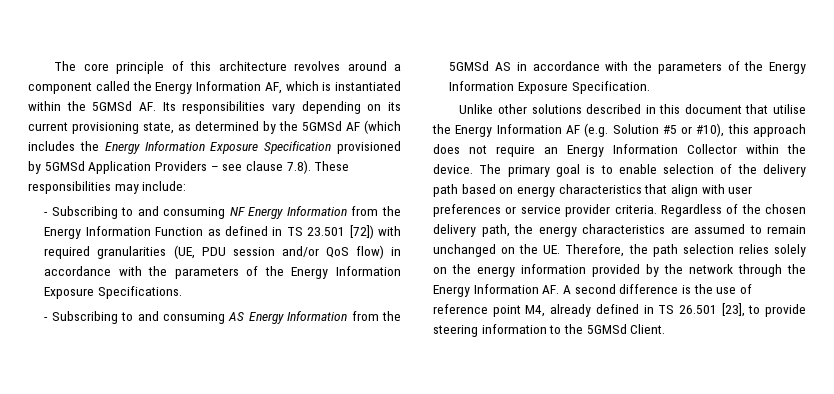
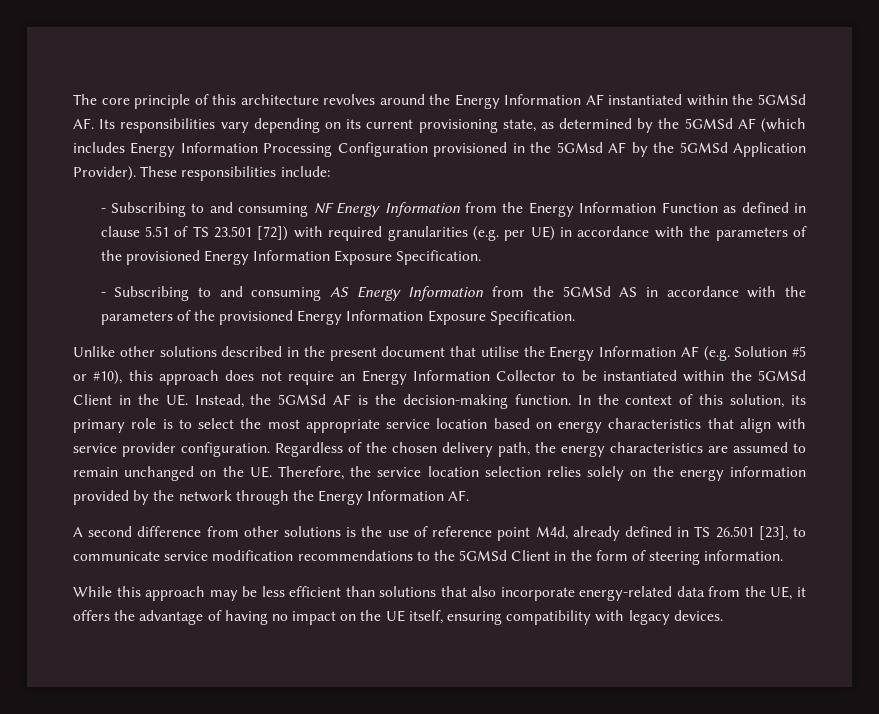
- The core principle of this architecture revolves around a component called the Energy Information AF, which is instantiated within the 5GMSd AF. Its responsibilities vary depending on its current provisioning state, as determined by the 5GMSd AF (which includes the Energy Information Exposure Specification provisioned by 5GMSd Application Providers – see clause 7.8). These responsibilities may include:
+ The core principle of this architecture revolves around the Energy Information AF instantiated within the 5GMSd AF. Its responsibilities vary depending on its current provisioning state, as determined by the 5GMSd AF (which includes Energy Information Processing Configuration provisioned in the 5GMsd AF by the 5GMSd Application Provider). These responsibilities include:
- - Subscribing to and consuming NF Energy Information from the Energy Information Function as defined in TS 23.501 [72]) with required granularities (UE, PDU session and/or QoS flow) in accordance with the parameters of the Energy Information Exposure Specifications.
+ - Subscribing to and consuming NF Energy Information from the Energy Information Function as defined in clause 5.51 of TS 23.501 [72]) with required granularities (e.g. per UE) in accordance with the parameters of the provisioned Energy Information Exposure Specification.
- - Subscribing to and consuming AS Energy Information from the 5GMSd AS in accordance with the parameters of the Energy Information Exposure Specification.
+ - Subscribing to and consuming AS Energy Information from the 5GMSd AS in accordance with the parameters of the provisioned Energy Information Exposure Specification.
- Unlike other solutions described in this document that utilise the Energy Information AF (e.g. Solution #5 or #10), this approach does not require an Energy Information Collector within the device. The primary goal is to enable selection of the delivery path based on energy characteristics that align with user preferences or service provider criteria.
+ Unlike other solutions described in the present document that utilise the Energy Information AF (e.g. Solution #5 or #10), this approach does not require an Energy Information Collector to be instantiated within the 5GMSd Client in the UE. Instead, the 5GMSd AF is the decision-making function. In the context of this solution, its primary role is to select the most appropriate service location based on energy characteristics that align with service provider configuration.
- Regardless of the chosen delivery path, the energy characteristics are assumed to remain unchanged on the UE. Therefore, the path selection relies solely on the energy information provided by the network through the Energy Information AF. A second difference is the use of reference point M4, already defined in TS 26.501 [23], to provide steering information to the 5GMSd Client.
+ Regardless of the chosen delivery path, the energy characteristics are assumed to remain unchanged on the UE. Therefore, the service location selection relies solely on the energy information provided by the network through the Energy Information AF.
+ A second difference from other solutions is the use of reference point M4d, already defined in TS 26.501 [23], to communicate service modification recommendations to the 5GMSd Client in the form of steering information.
+ While this approach may be less efficient than solutions that also incorporate energy-related data from the UE, it offers the advantage of having no impact on the UE itself, ensuring compatibility with legacy devices.

